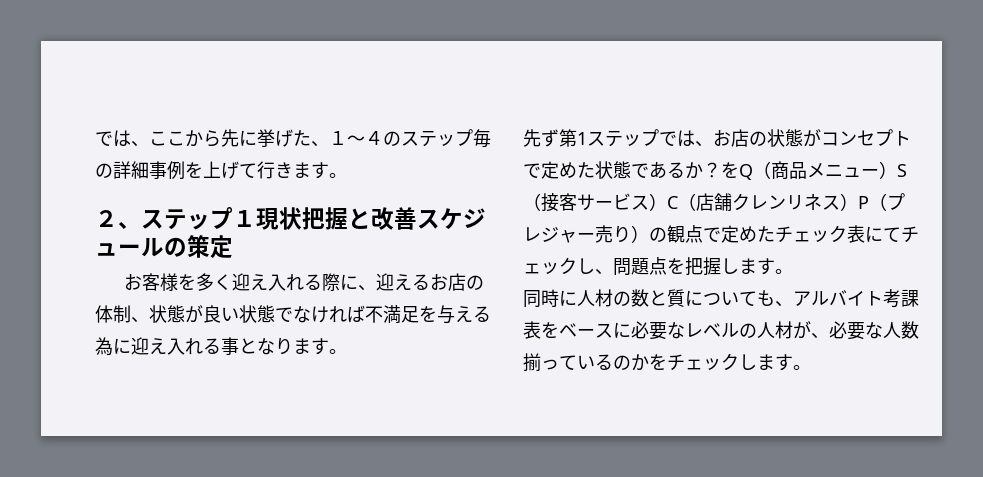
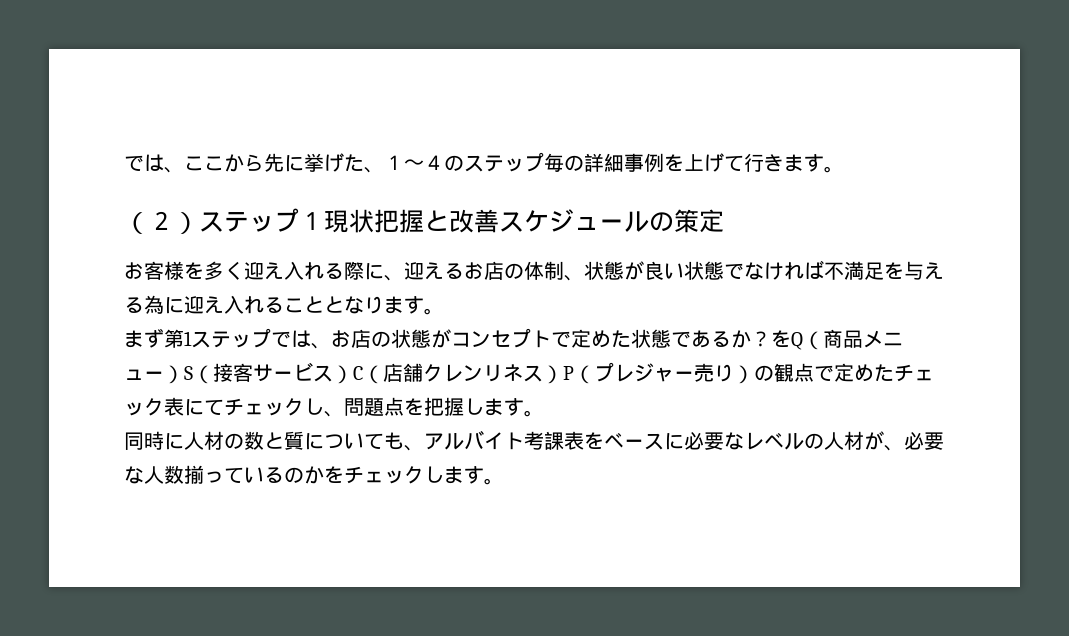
- ２、ステップ１現状把握と改善スケジュールの策定
+ （２）ステップ１現状把握と改善スケジュールの策定
- お客様を多く迎え入れる際に、迎えるお店の体制、状態が良い状態でなければ不満足を与える為に迎え入れる事となります。
+ お客様を多く迎え入れる際に、迎えるお店の体制、状態が良い状態でなければ不満足を与える為に迎え入れることとなります。
- 先ず第1ステップでは、お店の状態がコンセプトで定めた状態であるか？
+ まず第1ステップでは、お店の状態がコンセプトで定めた状態であるか？

